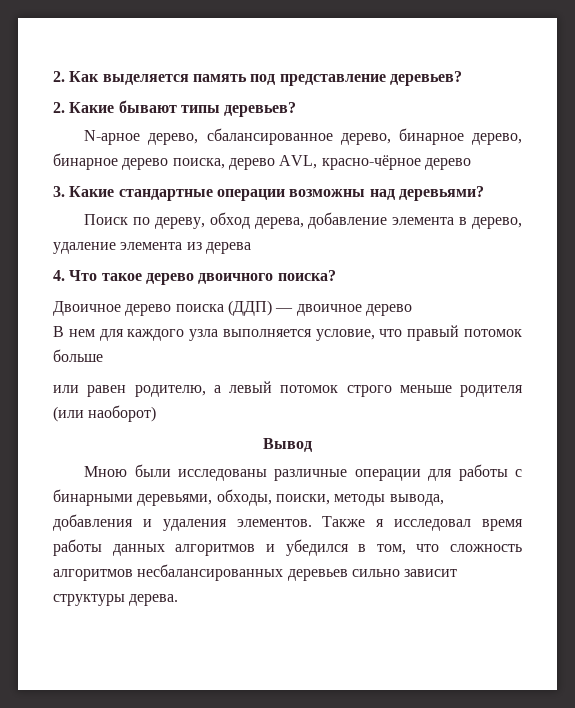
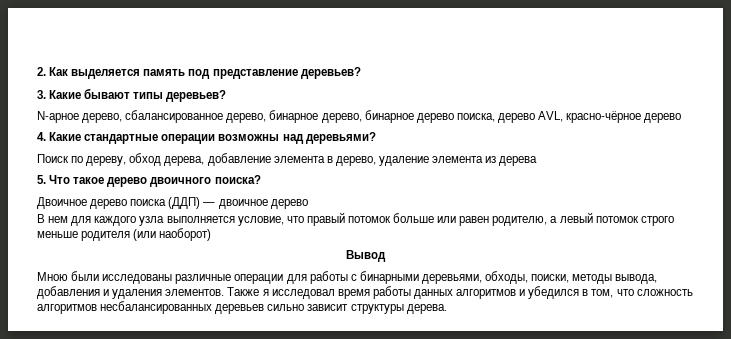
- 2. Какие бывают типы деревьев?
+ 3. Какие бывают типы деревьев?
- 3. Какие стандартные операции возможны над деревьями?
+ 4. Какие стандартные операции возможны над деревьями?
- 4. Что такое дерево двоичного поиска?
+ 5. Что такое дерево двоичного поиска?
- В нем для каждого узла выполняется условие, что правый потомок больше
- или равен родителю, а левый потомок строго меньше родителя (или наоборот)
+ В нем для каждого узла выполняется условие, что правый потомок больше или равен родителю, а левый потомок строго меньше родителя (или наоборот)

